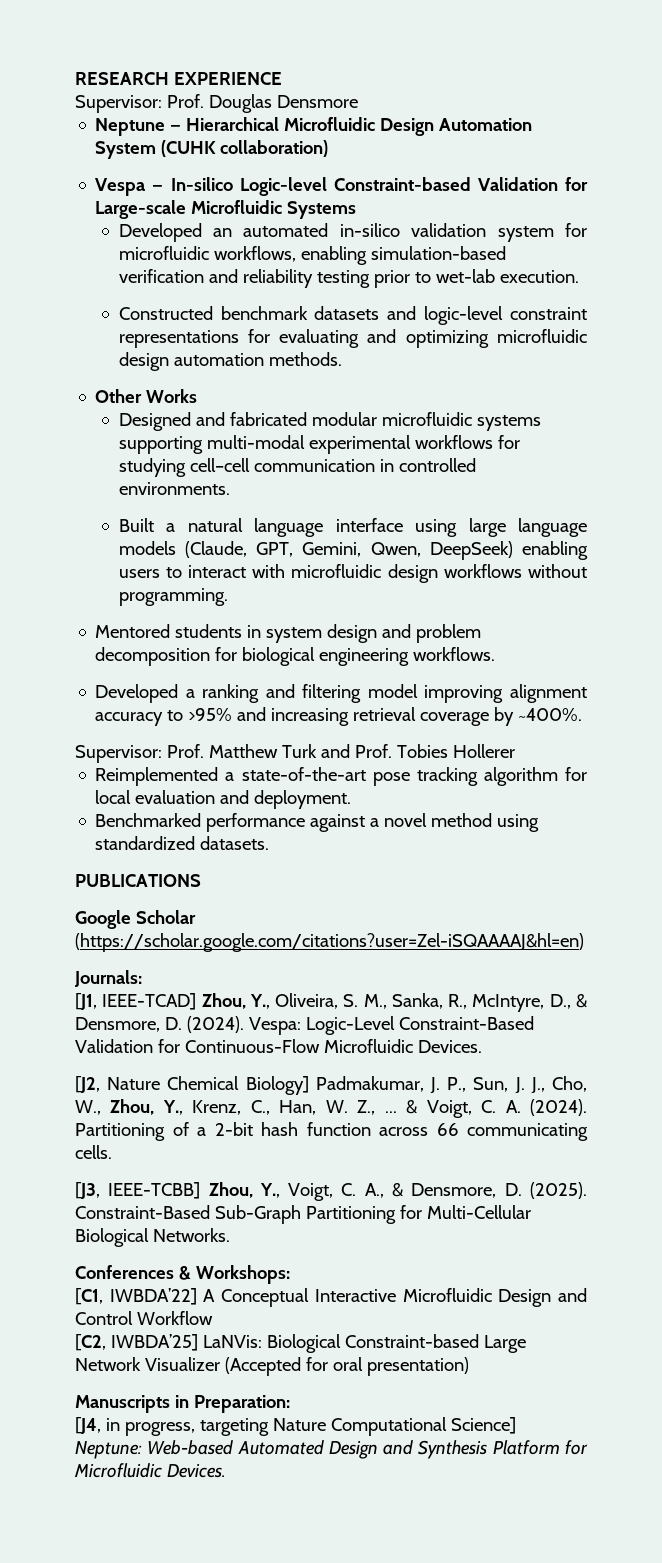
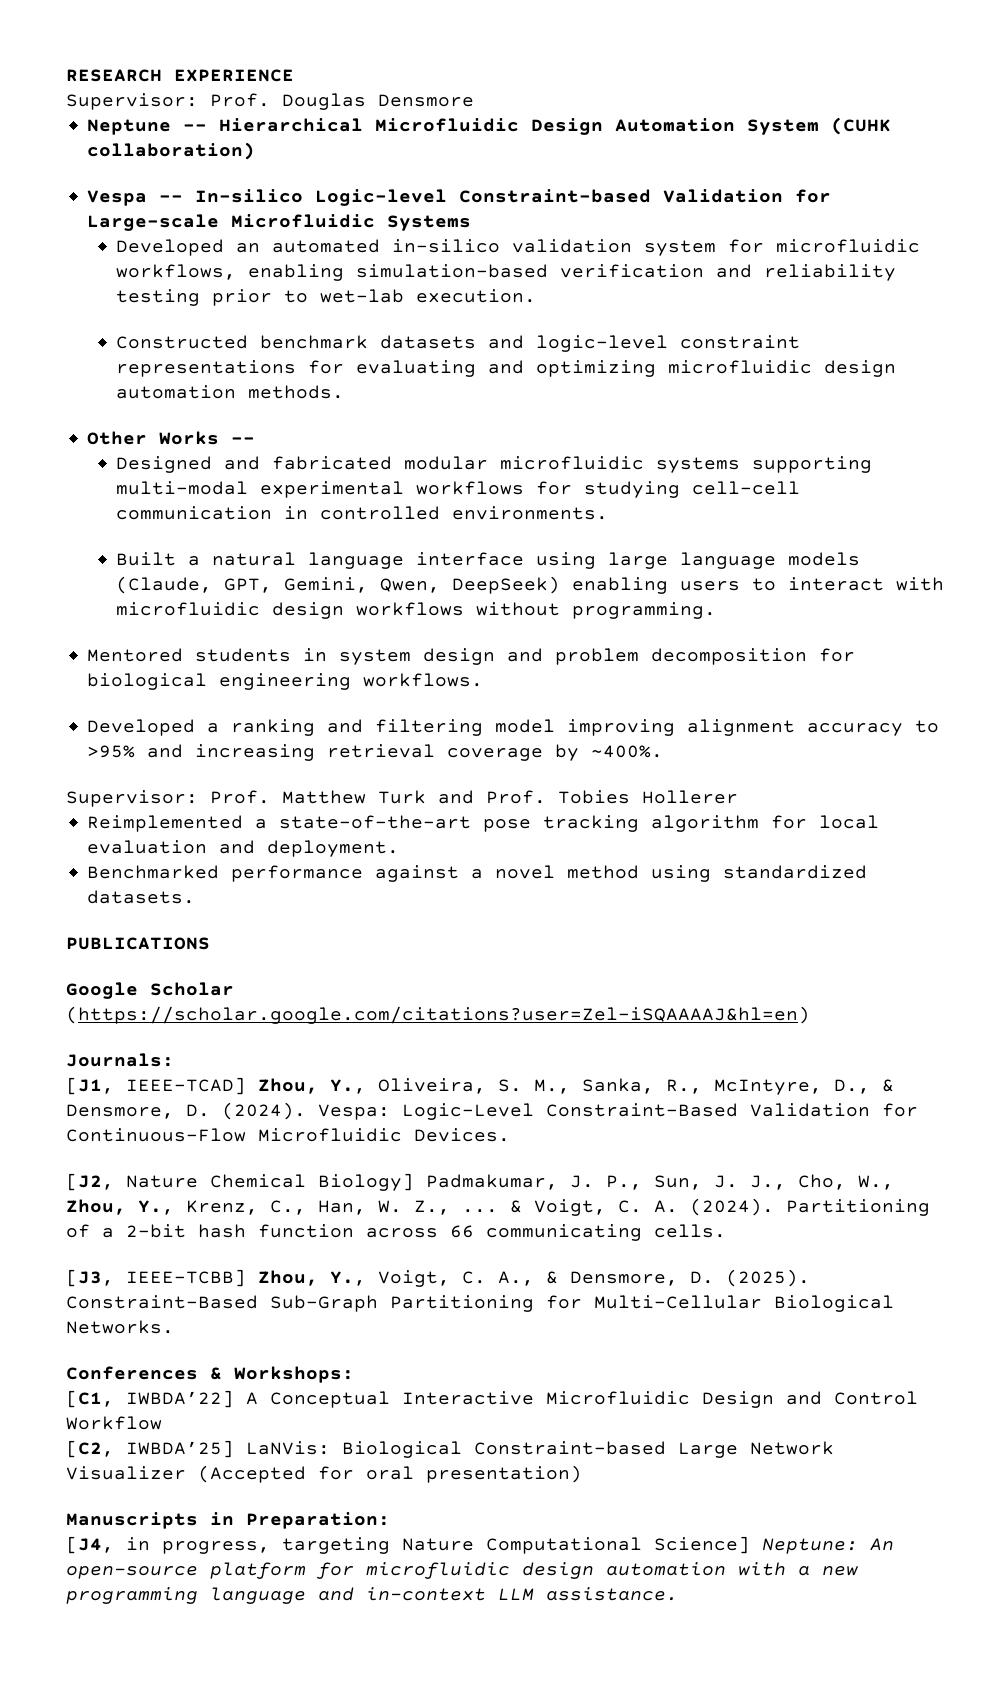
- Neptune — Hierarchical Microfluidic Design Automation System (CUHK collaboration)
+ Neptune -- Hierarchical Microfluidic Design Automation System (CUHK collaboration)
- Vespa — In-silico Logic-level Constraint-based Validation for Large-scale Microfluidic Systems
+ Vespa -- In-silico Logic-level Constraint-based Validation for Large-scale Microfluidic Systems
- Other Works
+ Other Works --
- [J4, in progress, targeting Nature Computational Science] Neptune: Web-based Automated Design and Synthesis Platform for Microfluidic Devices.
+ [J4, in progress, targeting Nature Computational Science] Neptune: An open-source platform for microfluidic design automation with a new programming language and in-context LLM assistance.

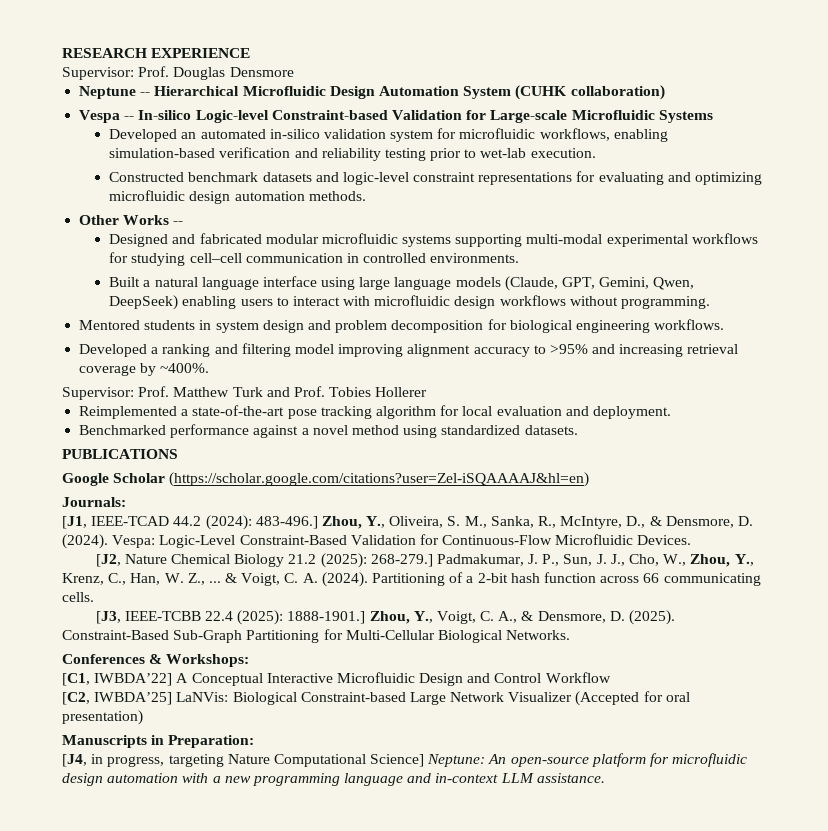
- [J1, IEEE-TCAD] Zhou, Y., Oliveira, S. M., Sanka, R., McIntyre, D., & Densmore, D. (2024).
+ [J1, IEEE-TCAD 44.2 (2024): 483-496.] Zhou, Y., Oliveira, S. M., Sanka, R., McIntyre, D., & Densmore, D. (2024).
- [J2, Nature Chemical Biology] Padmakumar, J. P., Sun, J. J., Cho, W., Zhou, Y., Krenz, C., Han, W. Z., ...
+ [J2, Nature Chemical Biology 21.2 (2025): 268-279.] Padmakumar, J. P., Sun, J. J., Cho, W., Zhou, Y., Krenz, C., Han, W. Z., ...
- [J3, IEEE-TCBB] Zhou, Y., Voigt, C. A., & Densmore, D. (2025).
+ [J3, IEEE-TCBB 22.4 (2025): 1888-1901.] Zhou, Y., Voigt, C. A., & Densmore, D. (2025).

